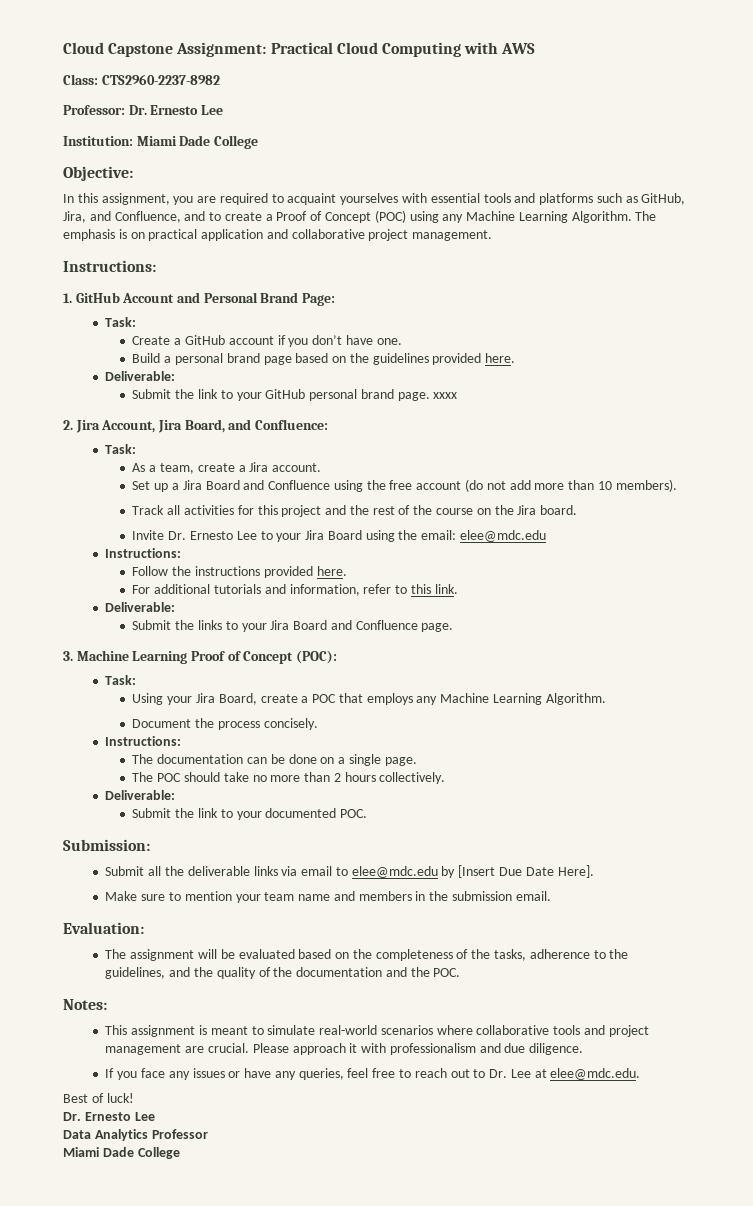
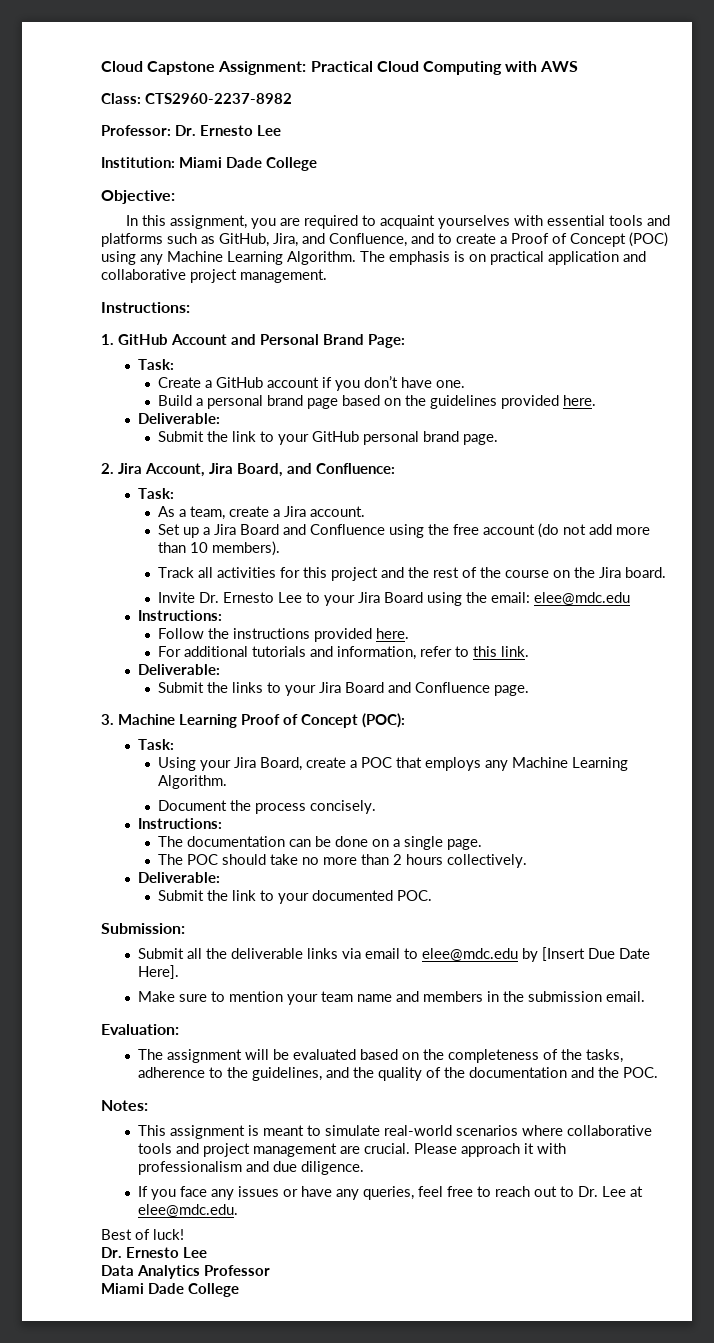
- Submit the link to your GitHub personal brand page. xxxx
+ Submit the link to your GitHub personal brand page.

